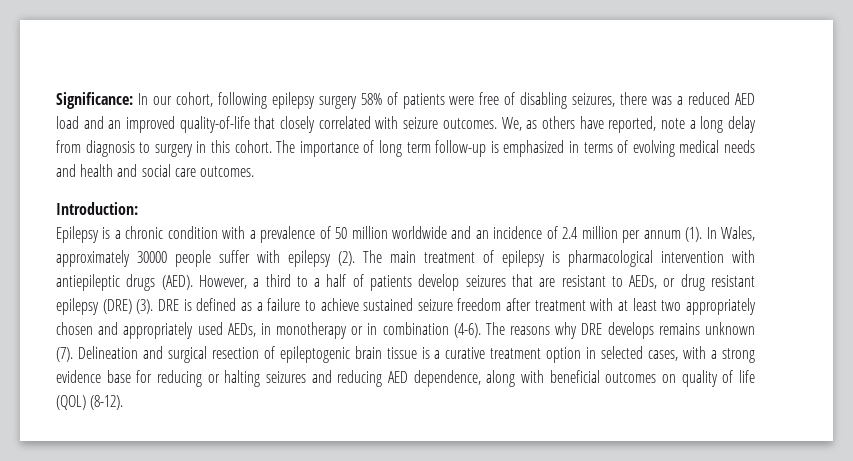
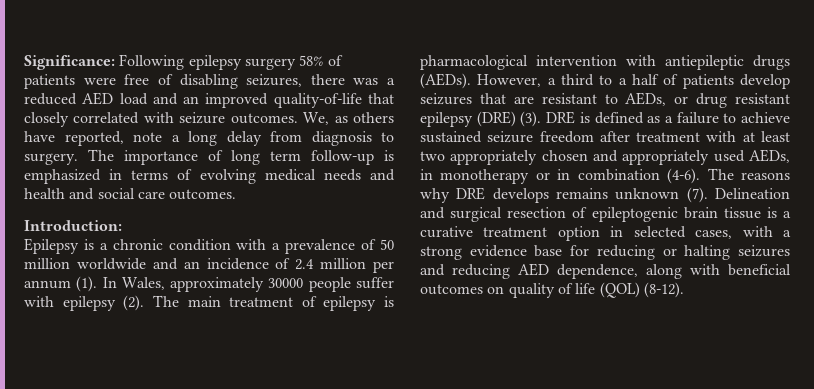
- Significance: In our cohort, following epilepsy surgery 58% of patients were free of disabling seizures, there was a reduced AED load and an improved quality-of-life that closely correlated with seizure outcomes.
+ Significance: Following epilepsy surgery 58% of patients were free of disabling seizures, there was a reduced AED load and an improved quality-of-life that closely correlated with seizure outcomes.
- We, as others have reported, note a long delay from diagnosis to surgery in this cohort.
+ We, as others have reported, note a long delay from diagnosis to surgery.
- The main treatment of epilepsy is pharmacological intervention with antiepileptic drugs (AED).
+ The main treatment of epilepsy is pharmacological intervention with antiepileptic drugs (AEDs).

